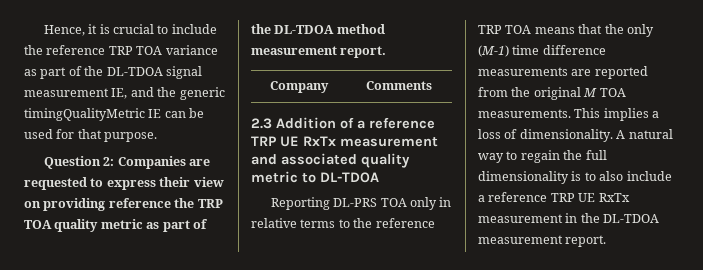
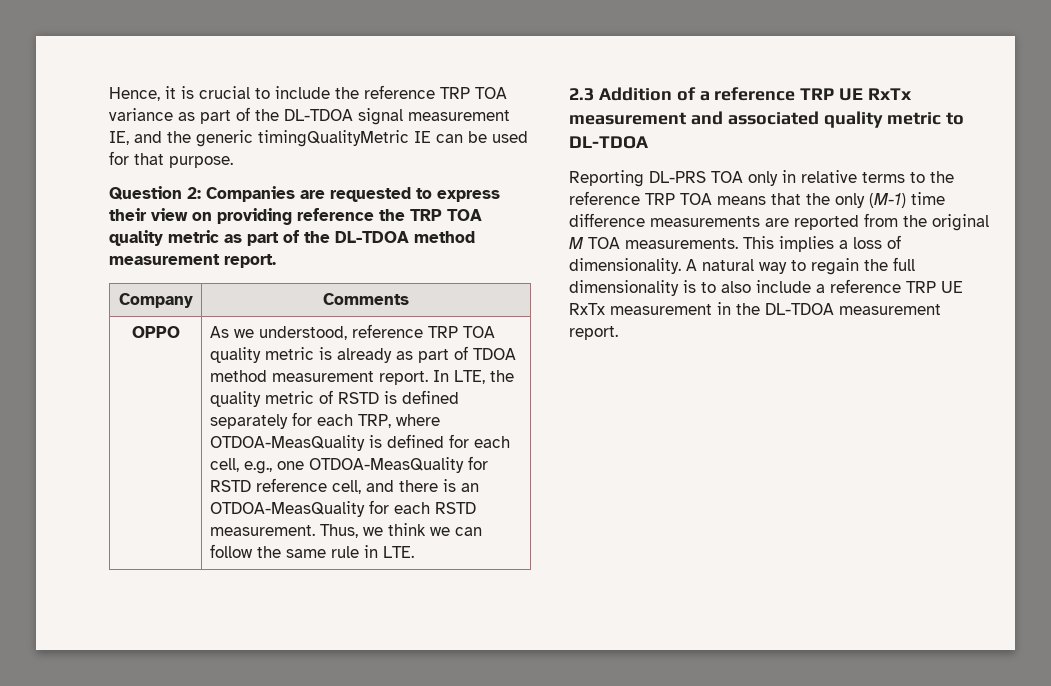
+ OPPO | As we understood, reference TRP TOA quality metric is already as part of TDOA method measurement report. In LTE, the quality metric of RSTD is defined separately for each TRP, where OTDOA-MeasQuality is defined for each cell, e.g., one OTDOA-MeasQuality for RSTD reference cell, and there is an OTDOA-MeasQuality for each RSTD measurement. Thus, we think we can follow the same rule in LTE.

